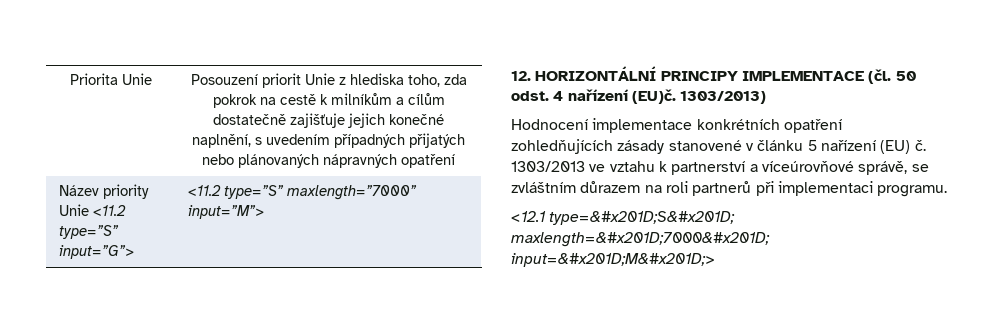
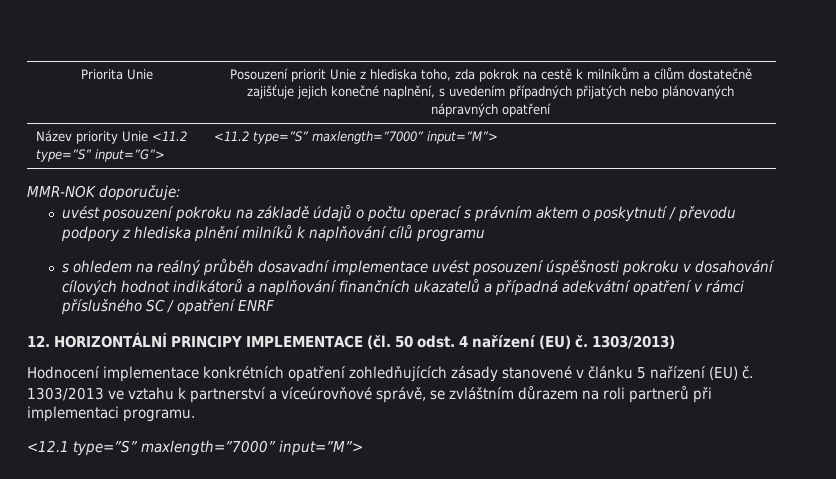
+ MMR-NOK doporučuje:
+ uvést posouzení pokroku na základě údajů o počtu operací s právním aktem o poskytnutí / převodu podpory z hlediska plnění milníků k naplňování cílů programu
+ s ohledem na reálný průběh dosavadní implementace uvést posouzení úspěšnosti pokroku v dosahování cílových hodnot indikátorů a naplňování finančních ukazatelů a případná adekvátní opatření v rámci příslušného SC / opatření ENRF
- 12. HORIZONTÁLNÍ PRINCIPY IMPLEMENTACE (čl. 50 odst. 4 nařízení (EU)č.
+ 12. HORIZONTÁLNÍ PRINCIPY IMPLEMENTACE (čl. 50 odst. 4 nařízení (EU) č.
- <12.1 type=&#x201D;S&#x201D; maxlength=&#x201D;7000&#x201D; input=&#x201D;M&#x201D;>
+ <12.1 type=”S” maxlength=”7000” input=”M”>

